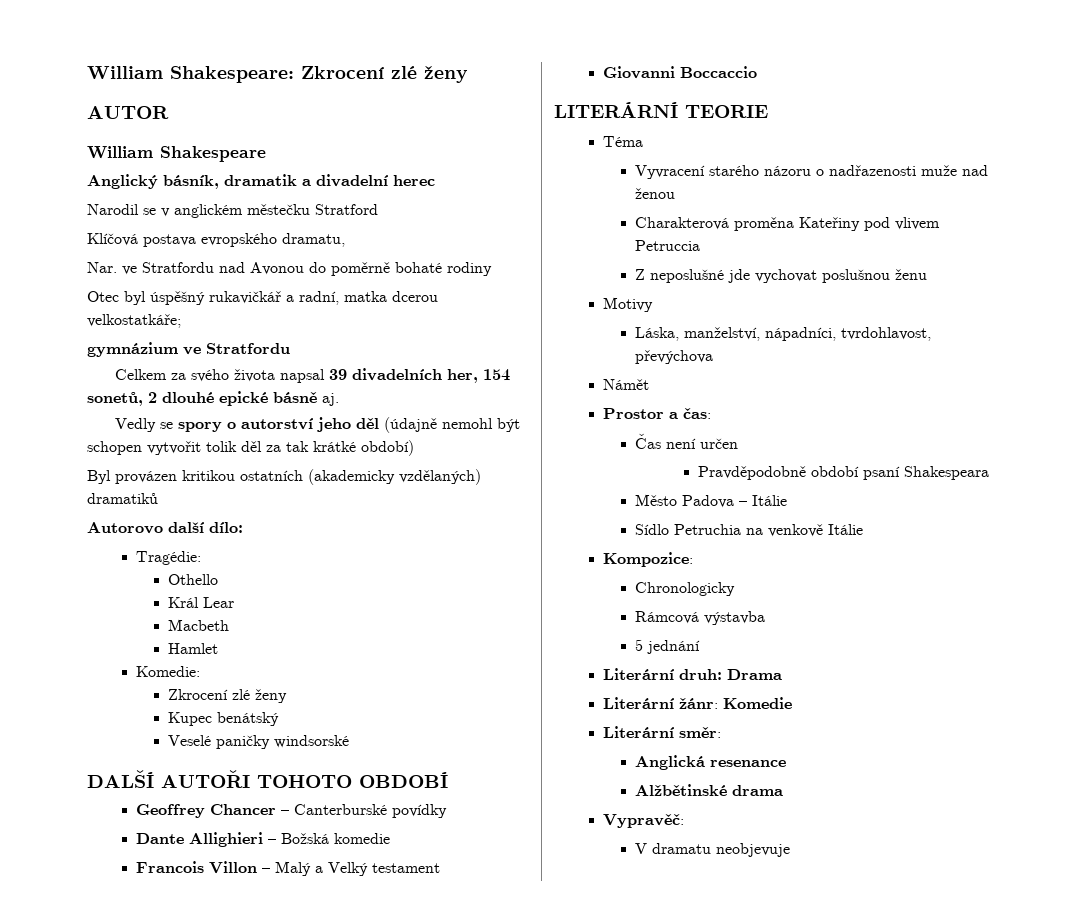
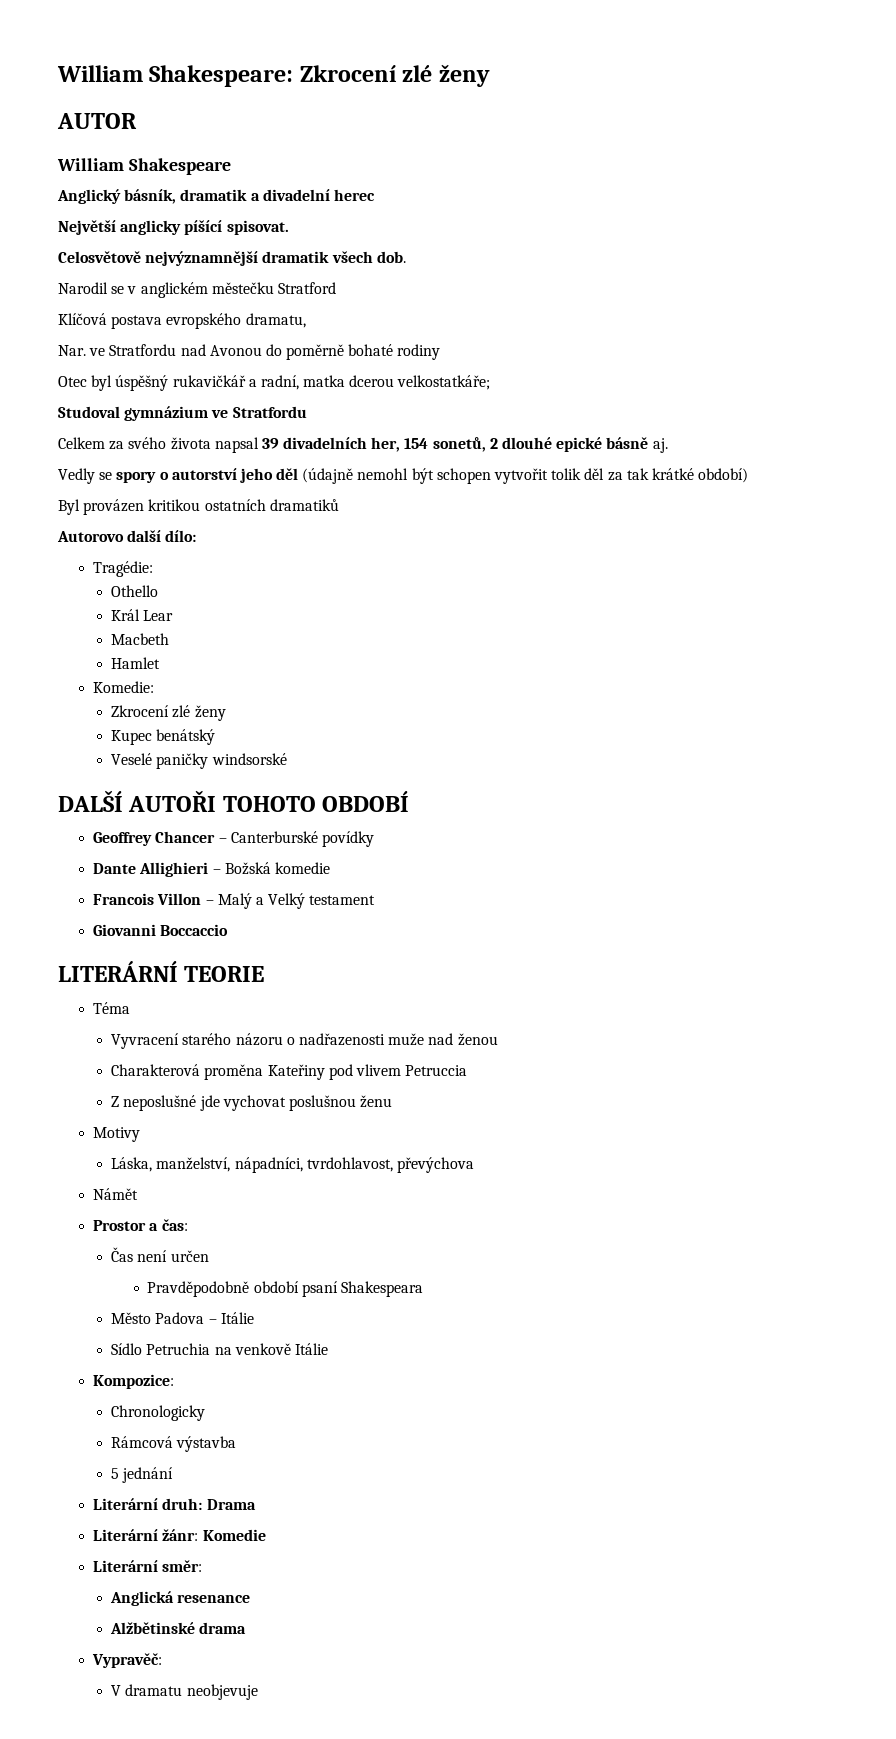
+ Největší anglicky píšící spisovat.
+ Celosvětově nejvýznamnější dramatik všech dob.
- gymnázium ve Stratfordu
+ Studoval gymnázium ve Stratfordu
- Byl provázen kritikou ostatních (akademicky vzdělaných) dramatiků
+ Byl provázen kritikou ostatních dramatiků

